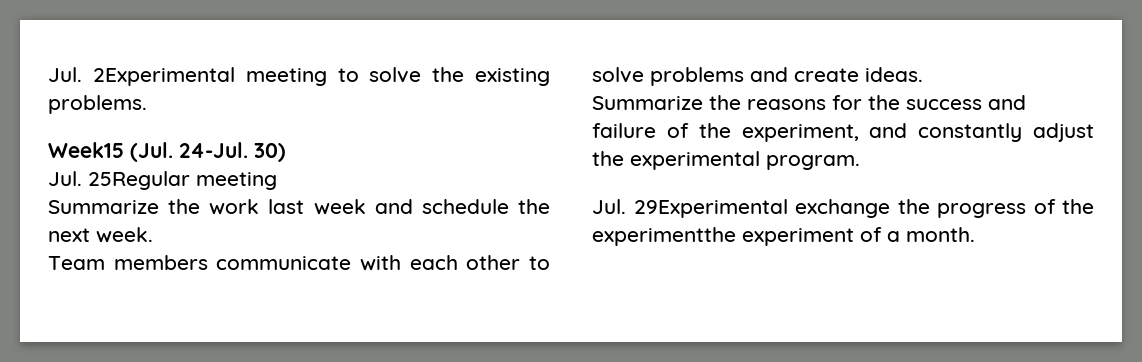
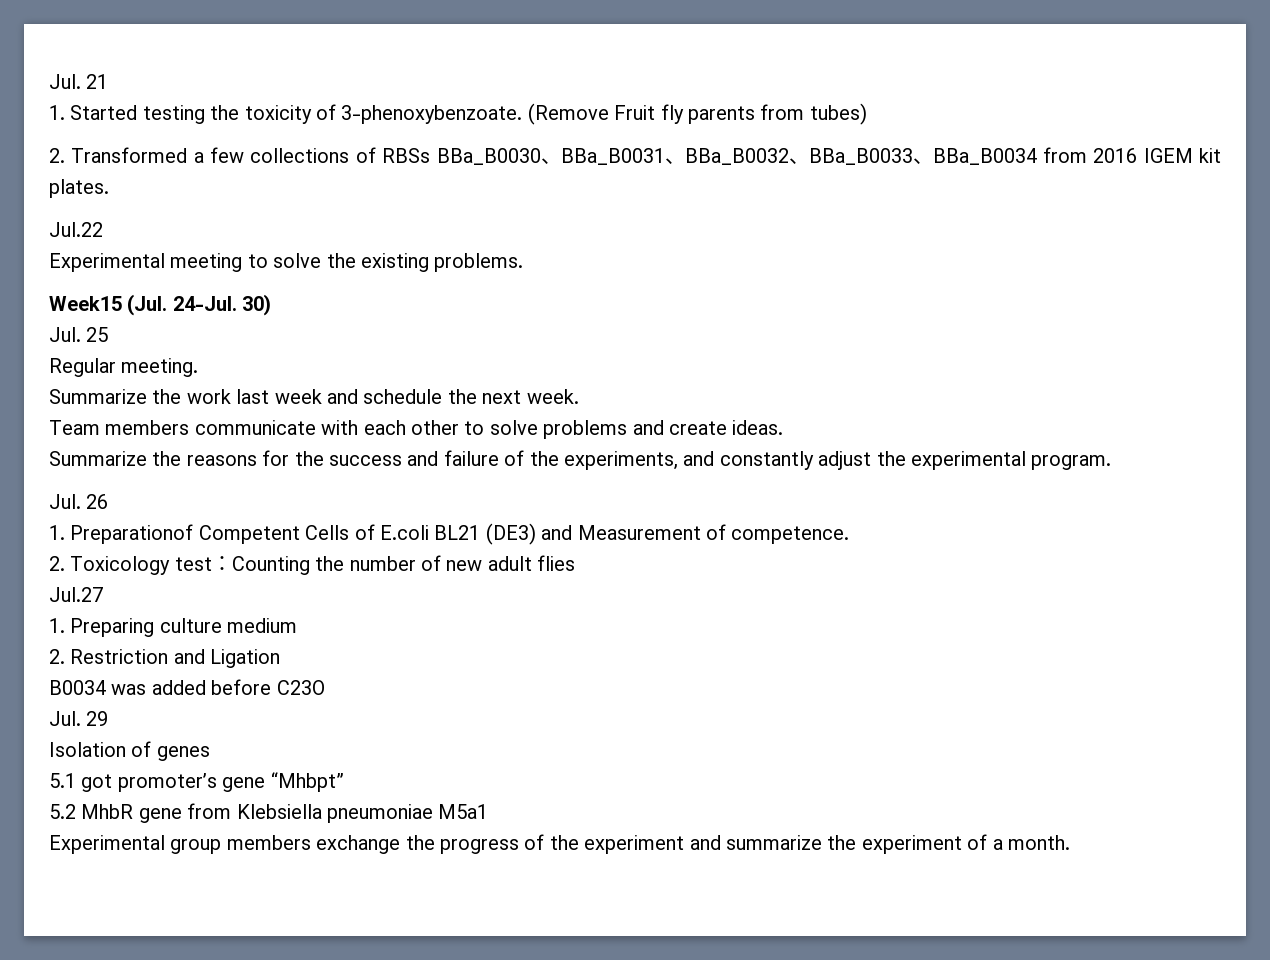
- Jul. 2Experimental meeting to solve the existing problems.
+ Jul. 21
+ 1. Started testing the toxicity of 3-phenoxybenzoate. (Remove Fruit fly parents from tubes)
+ 2. Transformed a few collections of RBSs BBa_B0030、BBa_B0031、BBa_B0032、BBa_B0033、BBa_B0034 from 2016 IGEM kit plates.
+ Jul.22
+ Experimental meeting to solve the existing problems.
- Jul. 25Regular meeting
+ Jul. 25
+ Regular meeting.
- Summarize the reasons for the success and failure of the experiment, and constantly adjust the experimental program.
+ Summarize the reasons for the success and failure of the experiments, and constantly adjust the experimental program.
- Jul. 29Experimental exchange the progress of the experimentthe experiment of a month.
+ Jul. 26
+ 1. Preparationof Competent Cells of E.coli BL21 (DE3) and Measurement of competence.
+ 2. Toxicology test：Counting the number of new adult flies
+ Jul.27
+ 1. Preparing culture medium
+ 2. Restriction and Ligation
+ B0034 was added before C23O
+ Jul. 29
+ Isolation of genes
+ 5.1 got promoter’s gene “Mhbpt”
+ 5.2 MhbR gene from Klebsiella pneumoniae M5a1
+ Experimental group members exchange the progress of the experiment and summarize the experiment of a month.

